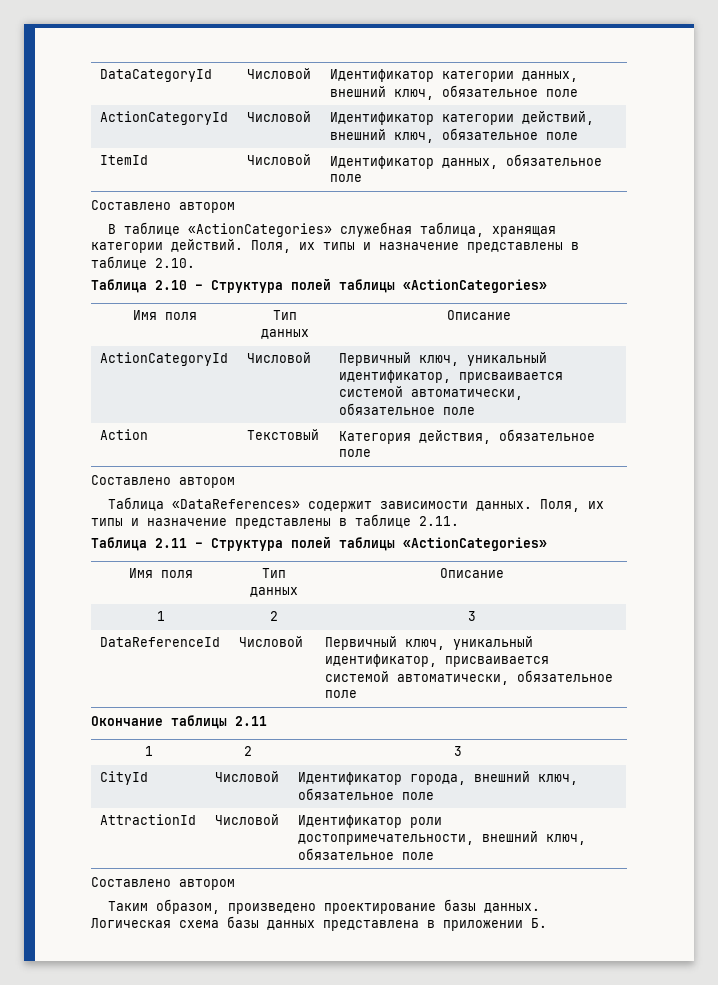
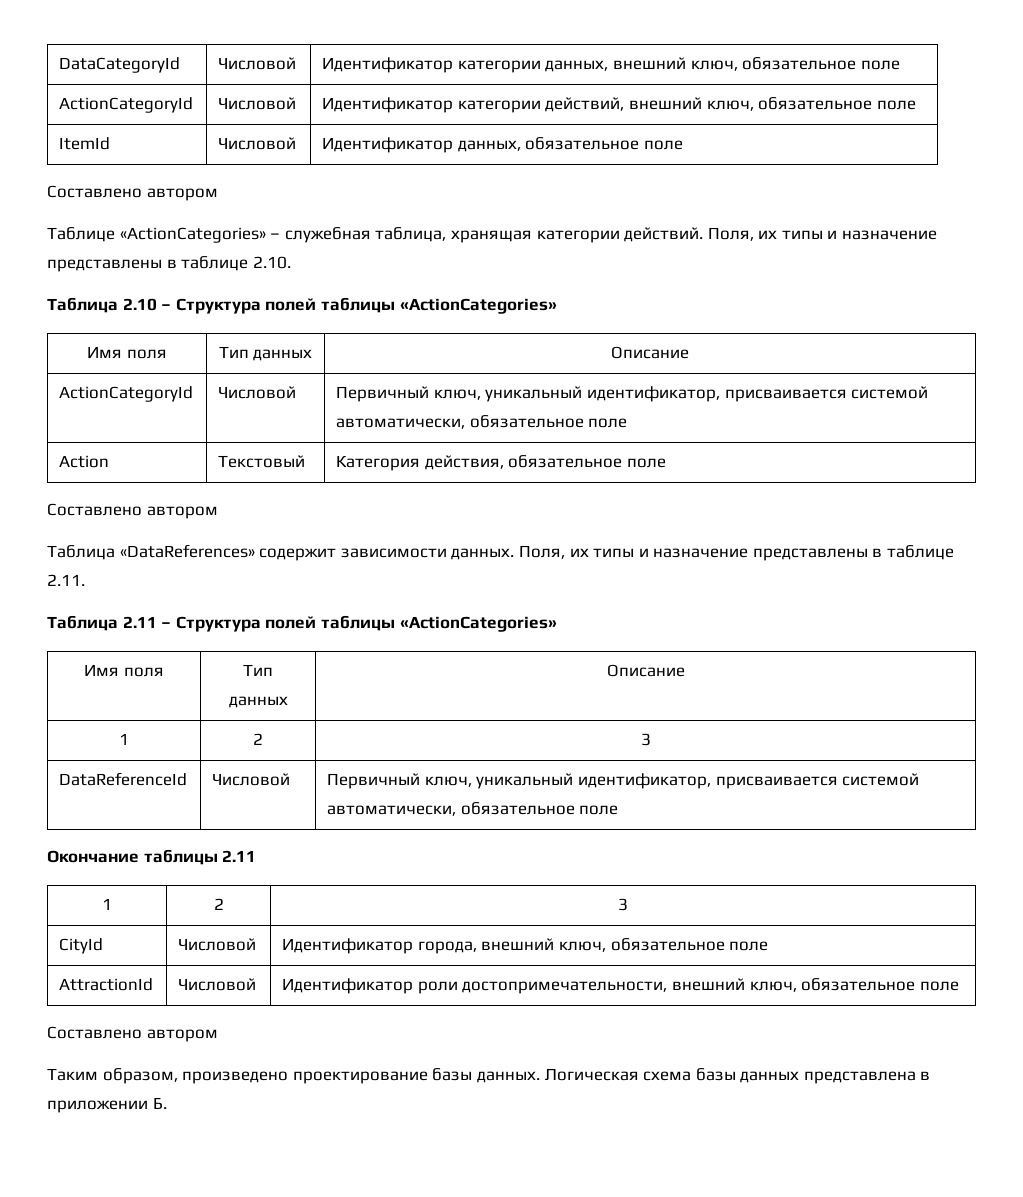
- В таблице «ActionCategories» служебная таблица, хранящая категории действий.
+ Таблице «ActionCategories» – служебная таблица, хранящая категории действий.

